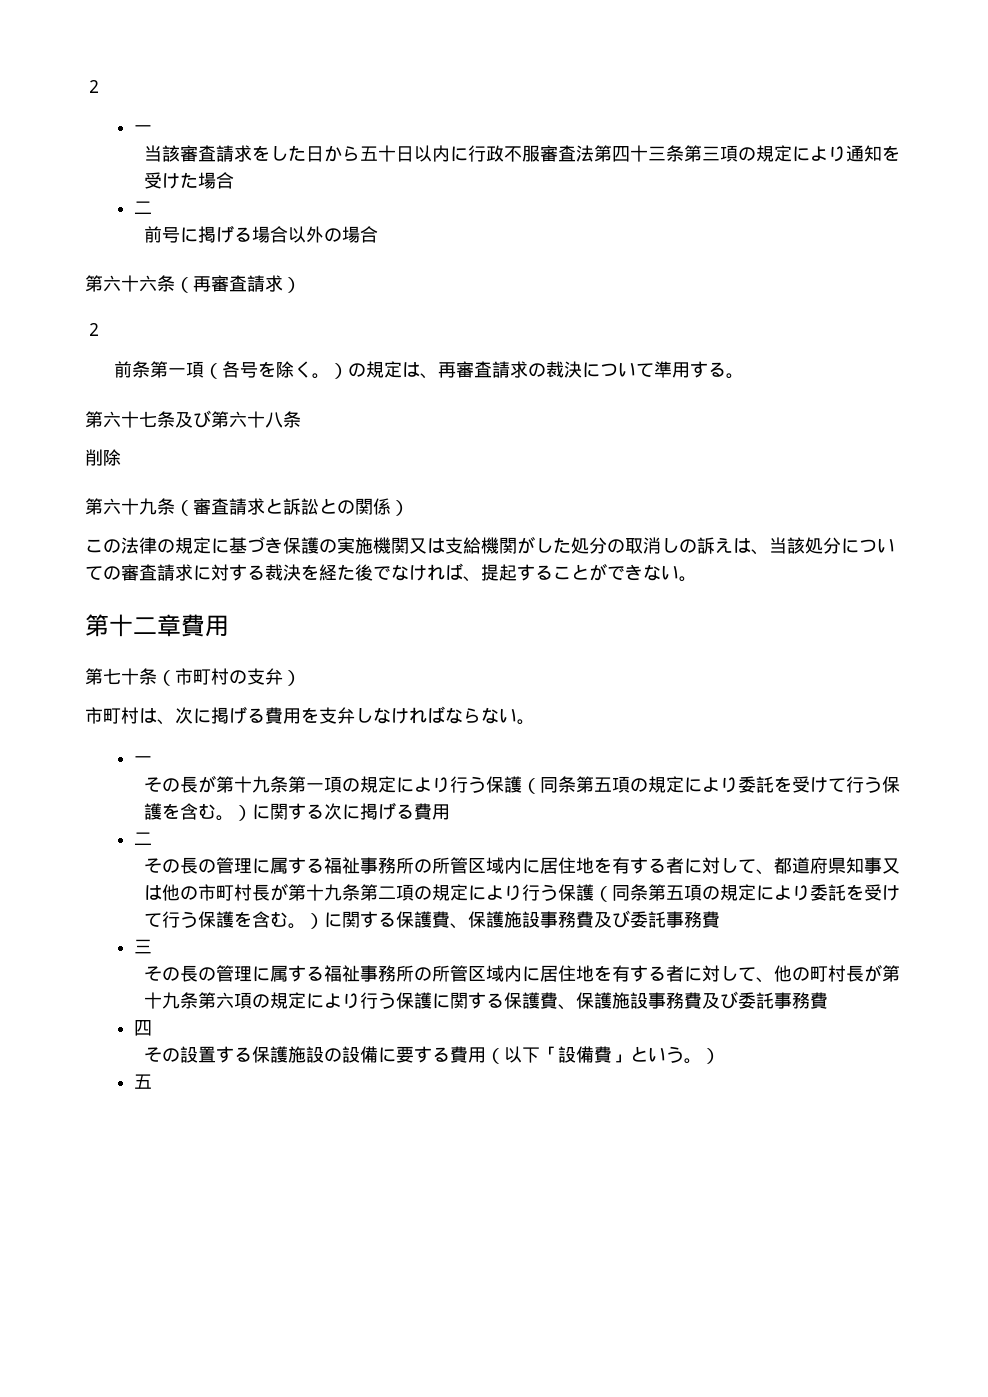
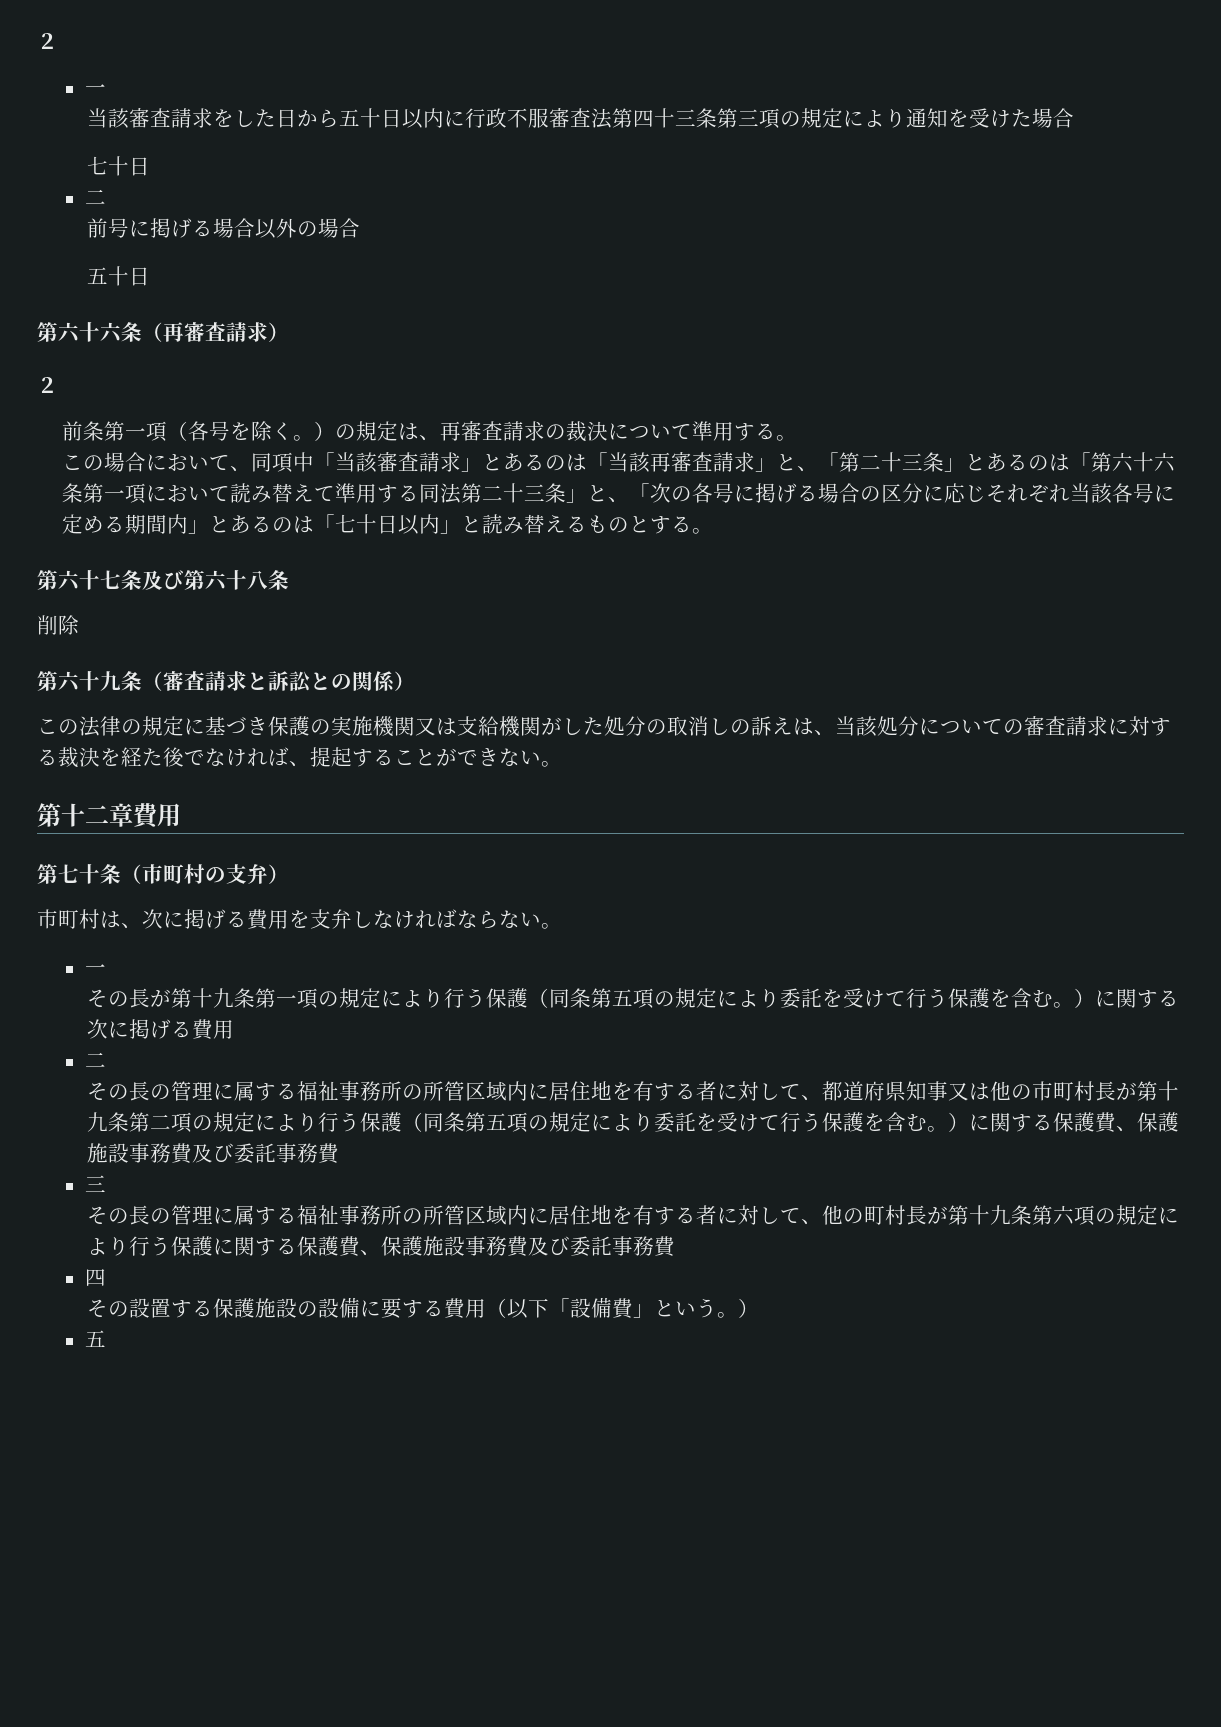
  当該審査請求をした日から五十日以内に行政不服審査法第四十三条第三項の規定により通知を受けた場合
+ 七十日
  前号に掲げる場合以外の場合
+ 五十日
+ この場合において、同項中「当該審査請求」とあるのは「当該再審査請求」と、「第二十三条」とあるのは「第六十六条第一項において読み替えて準用する同法第二十三条」と、「次の各号に掲げる場合の区分に応じそれぞれ当該各号に定める期間内」とあるのは「七十日以内」と読み替えるものとする。

